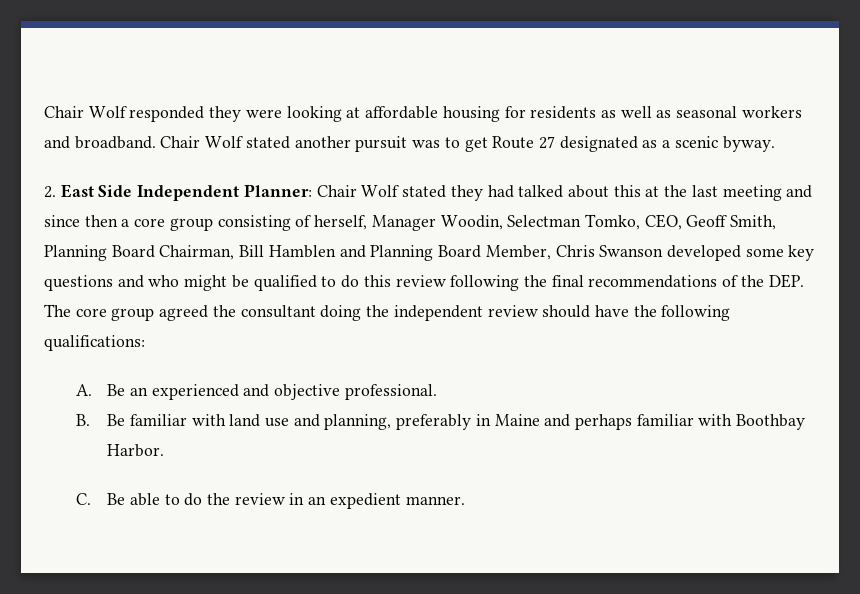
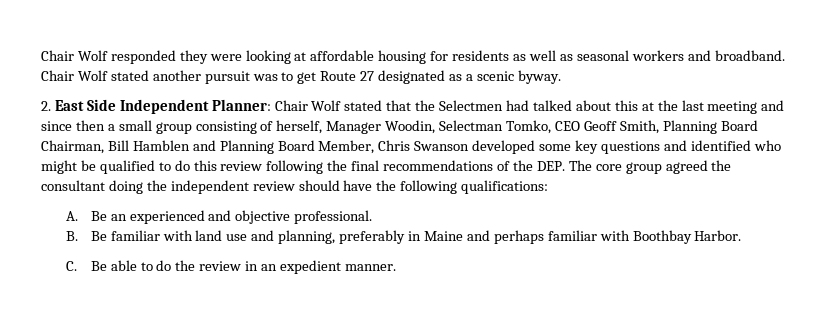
- Chair Wolf stated they had talked about this at the last meeting and since then a core group consisting of herself, Manager Woodin, Selectman Tomko, CEO, Geoff Smith, Planning Board Chairman, Bill Hamblen and Planning Board Member, Chris Swanson developed some key questions and who might be qualified to do this review following the final recommendations of the DEP. The core group agreed the consultant doing the independent review should have the following qualifications:
+ Chair Wolf stated that the Selectmen had talked about this at the last meeting and since then a small group consisting of herself, Manager Woodin, Selectman Tomko, CEO Geoff Smith, Planning Board Chairman, Bill Hamblen and Planning Board Member, Chris Swanson developed some key questions and identified who might be qualified to do this review following the final recommendations of the DEP. The core group agreed the consultant doing the independent review should have the following qualifications:

